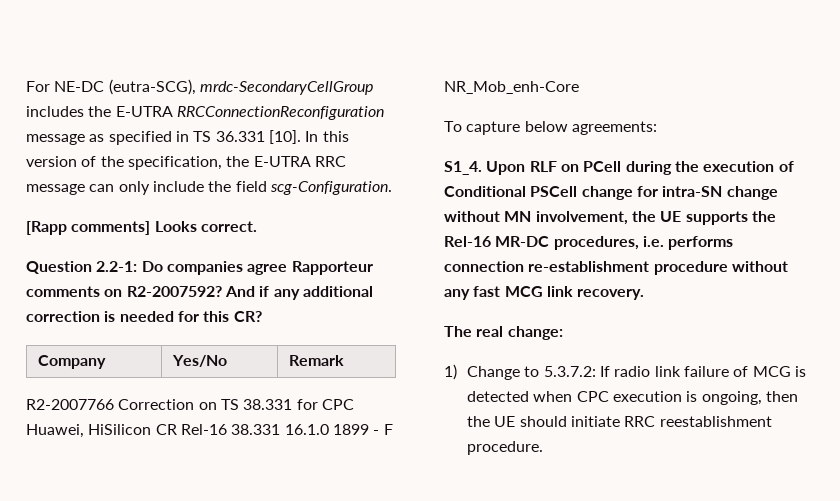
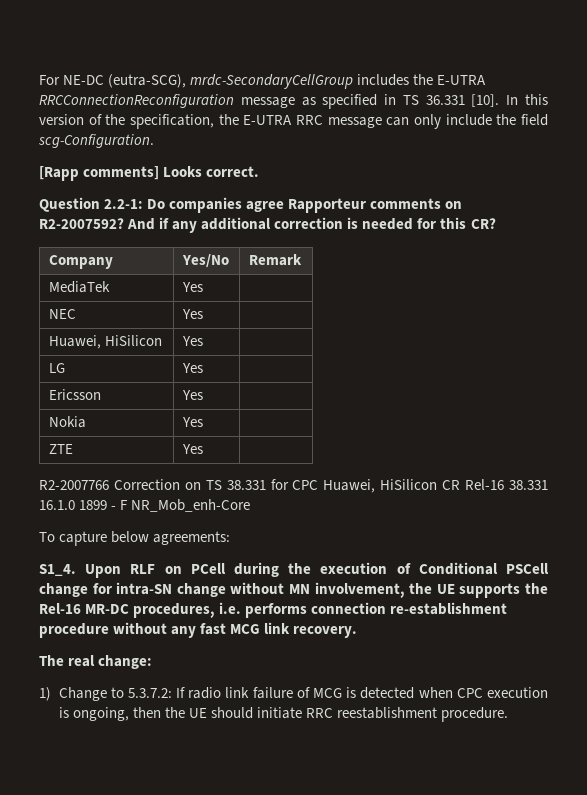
+ MediaTek | Yes |
+ NEC | Yes |
+ Huawei, HiSilicon | Yes |
+ LG | Yes |
+ Ericsson | Yes |
+ Nokia | Yes |
+ ZTE | Yes |

